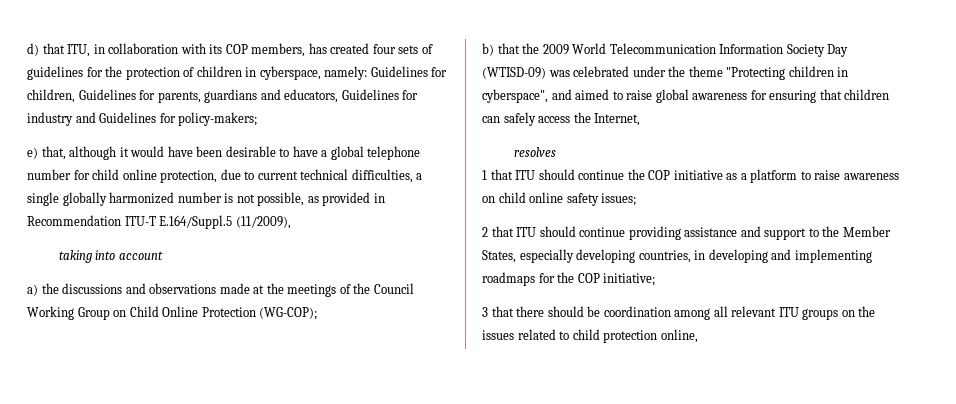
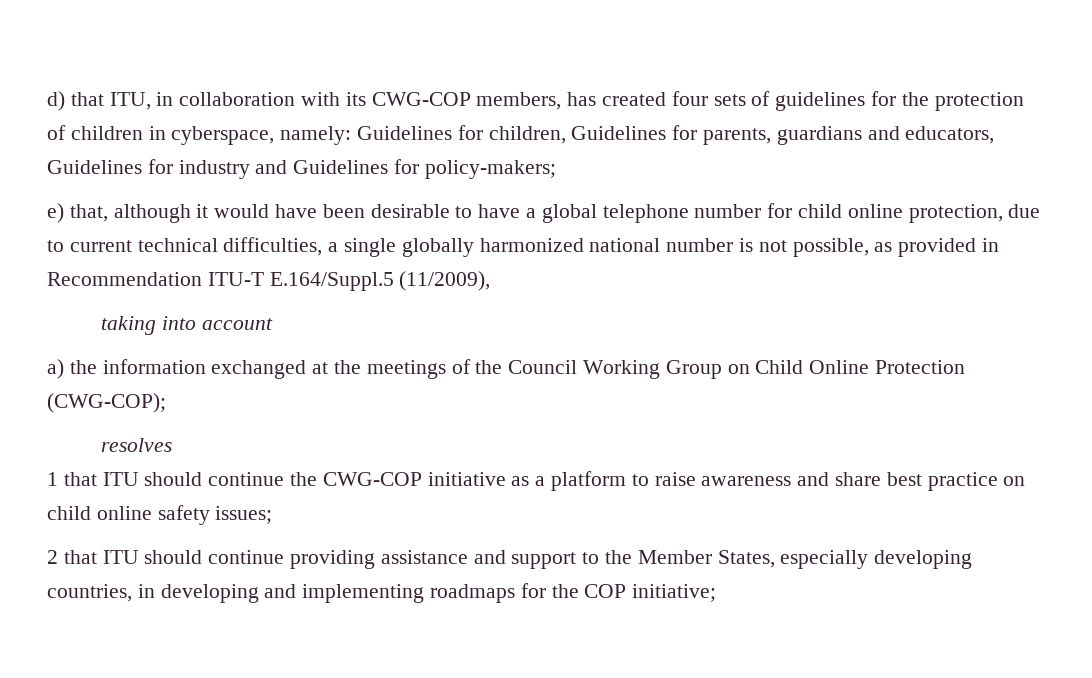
- d) that ITU, in collaboration with its COP members, has created four sets of guidelines for the protection of children in cyberspace, namely: Guidelines for children, Guidelines for parents, guardians and educators, Guidelines for industry and Guidelines for policy-makers;
+ d) that ITU, in collaboration with its CWG-COP members, has created four sets of guidelines for the protection of children in cyberspace, namely: Guidelines for children, Guidelines for parents, guardians and educators, Guidelines for industry and Guidelines for policy-makers;
- e) that, although it would have been desirable to have a global telephone number for child online protection, due to current technical difficulties, a single globally harmonized number is not possible, as provided in Recommendation ITU-T E.164/Suppl.5 (11/2009),
+ e) that, although it would have been desirable to have a global telephone number for child online protection, due to current technical difficulties, a single globally harmonized national number is not possible, as provided in Recommendation ITU-T E.164/Suppl.5 (11/2009),
- a) the discussions and observations made at the meetings of the Council Working Group on Child Online Protection (WG-COP);
- b) that the 2009 World Telecommunication Information Society Day (WTISD-09) was celebrated under the theme "Protecting children in cyberspace", and aimed to raise global awareness for ensuring that children can safely access the Internet,
+ a) the information exchanged at the meetings of the Council Working Group on Child Online Protection (CWG-COP);
- 1 that ITU should continue the COP initiative as a platform to raise awareness on child online safety issues;
+ 1 that ITU should continue the CWG-COP initiative as a platform to raise awareness and share best practice on child online safety issues;
- 3 that there should be coordination among all relevant ITU groups on the issues related to child protection online,

